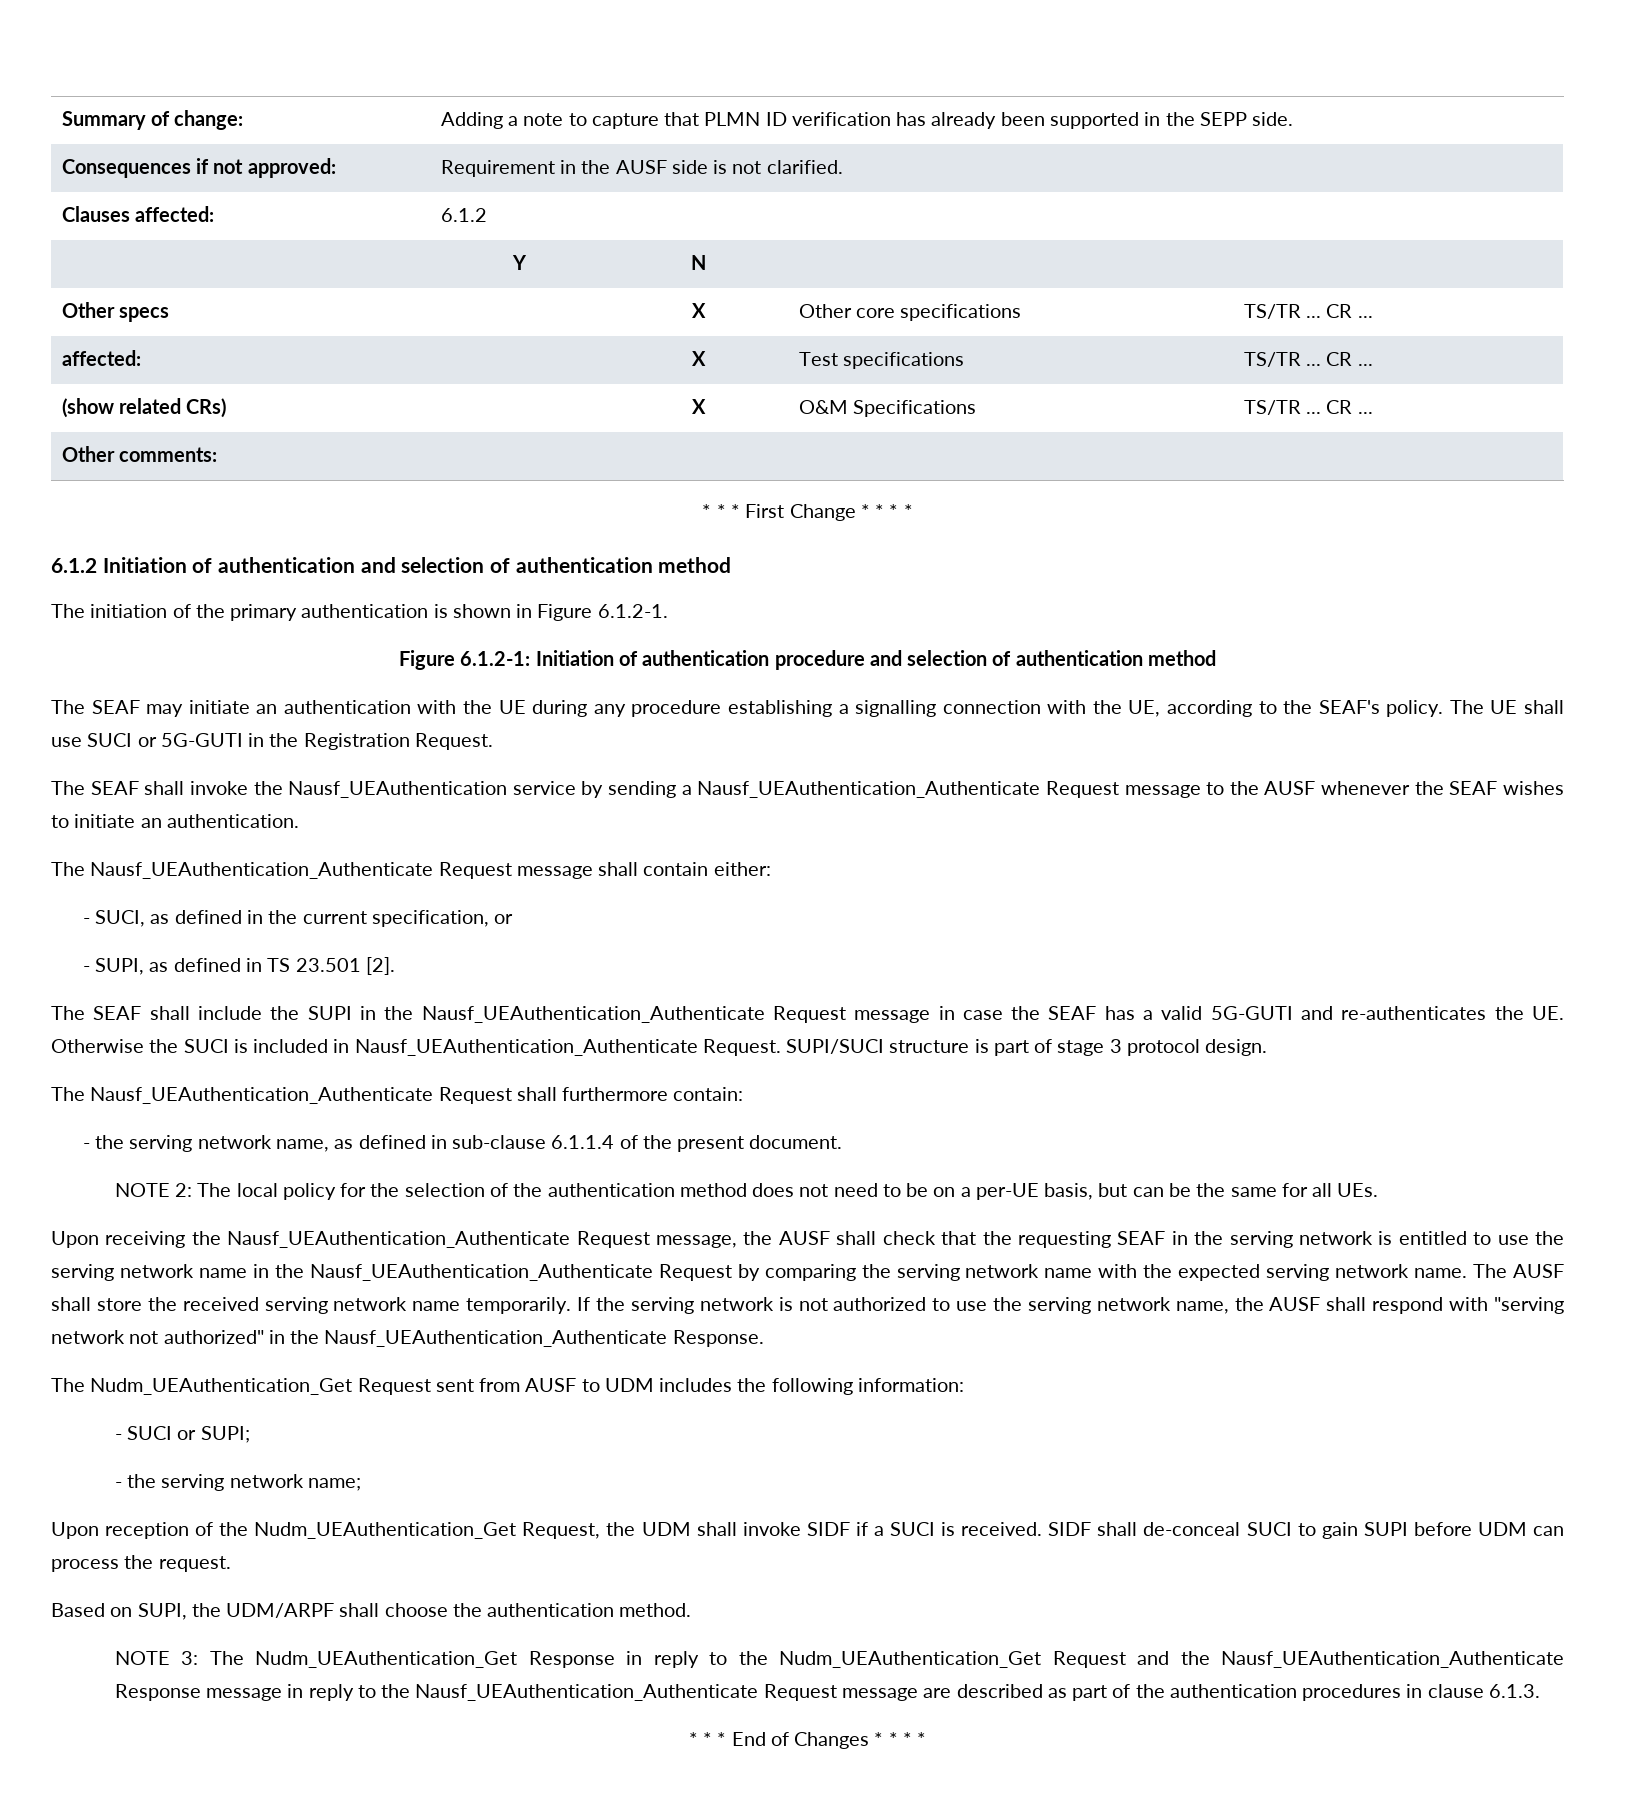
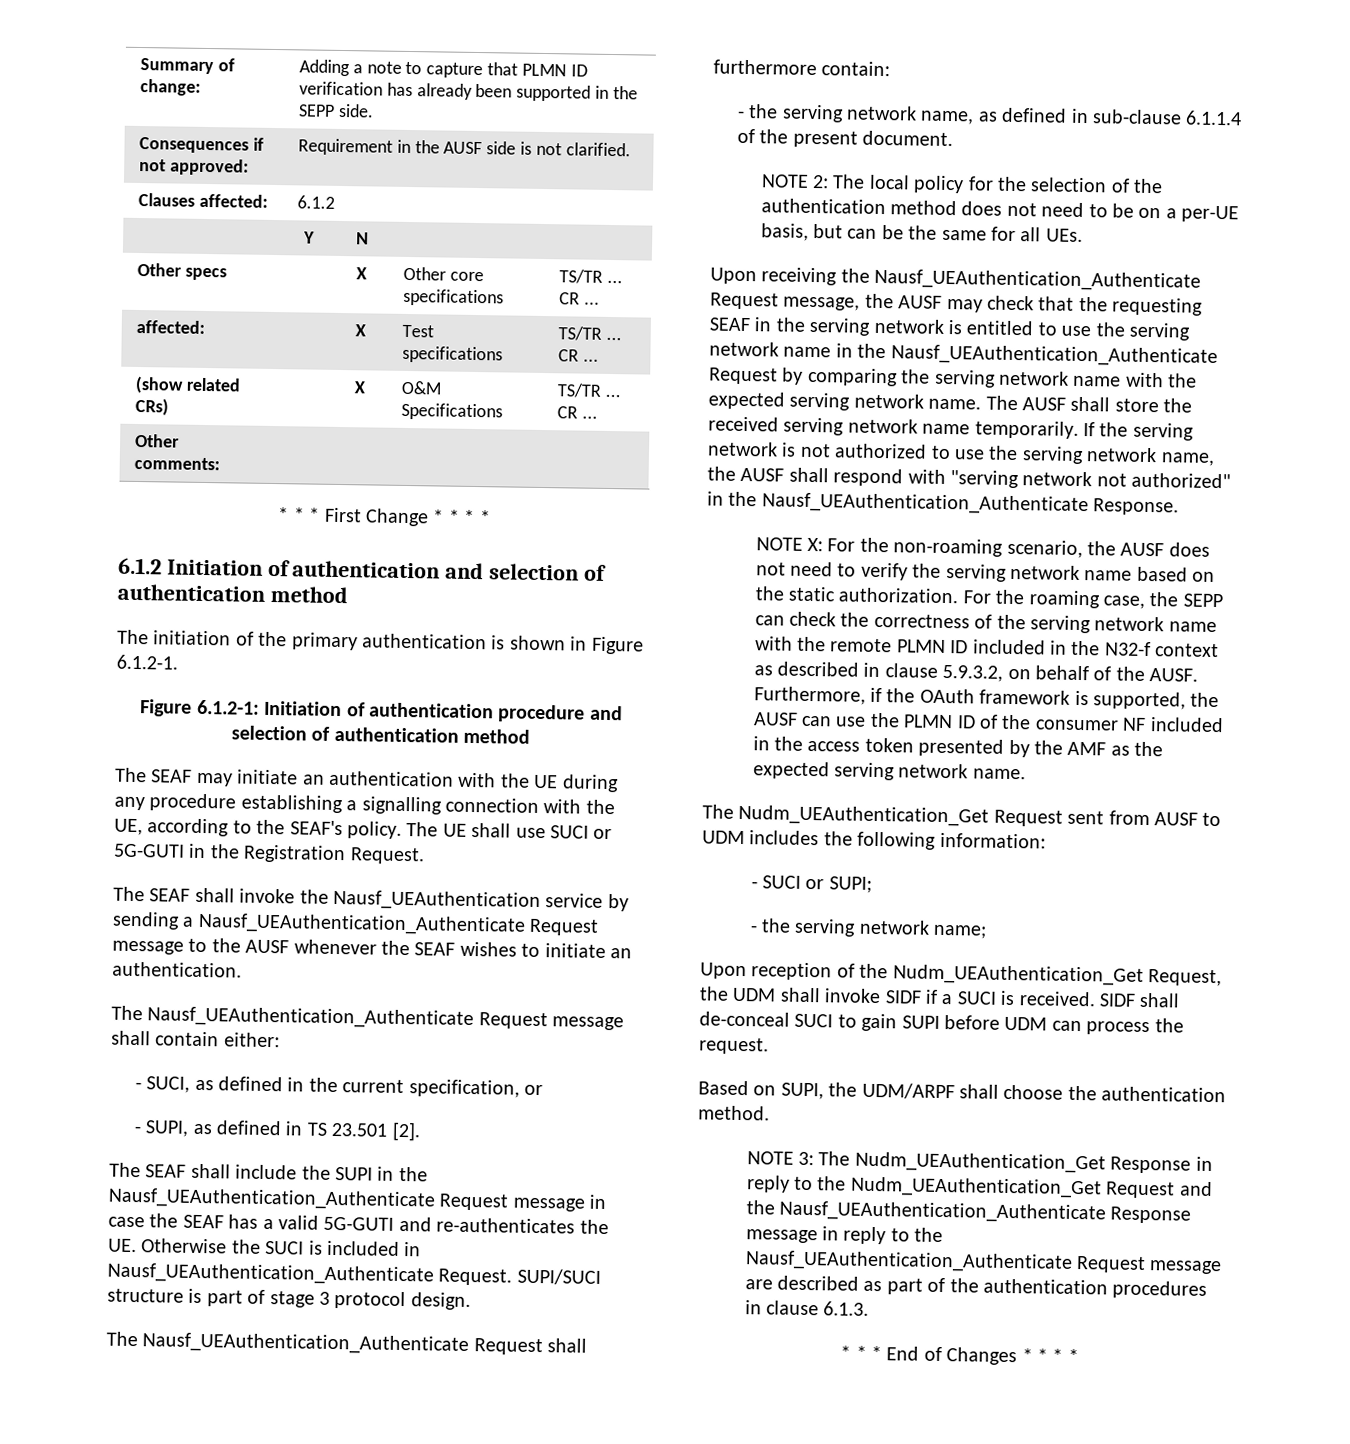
- Upon receiving the Nausf_UEAuthentication_Authenticate Request message, the AUSF shall check that the requesting SEAF in the serving network is entitled to use the serving network name in the Nausf_UEAuthentication_Authenticate Request by comparing the serving network name with the expected serving network name.
+ Upon receiving the Nausf_UEAuthentication_Authenticate Request message, the AUSF may check that the requesting SEAF in the serving network is entitled to use the serving network name in the Nausf_UEAuthentication_Authenticate Request by comparing the serving network name with the expected serving network name.
+ NOTE X: For the non-roaming scenario, the AUSF does not need to verify the serving network name based on the static authorization. For the roaming case, the SEPP can check the correctness of the serving network name with the remote PLMN ID included in the N32-f context as described in clause 5.9.3.2, on behalf of the AUSF. Furthermore, if the OAuth framework is supported, the AUSF can use the PLMN ID of the consumer NF included in the access token presented by the AMF as the expected serving network name.

